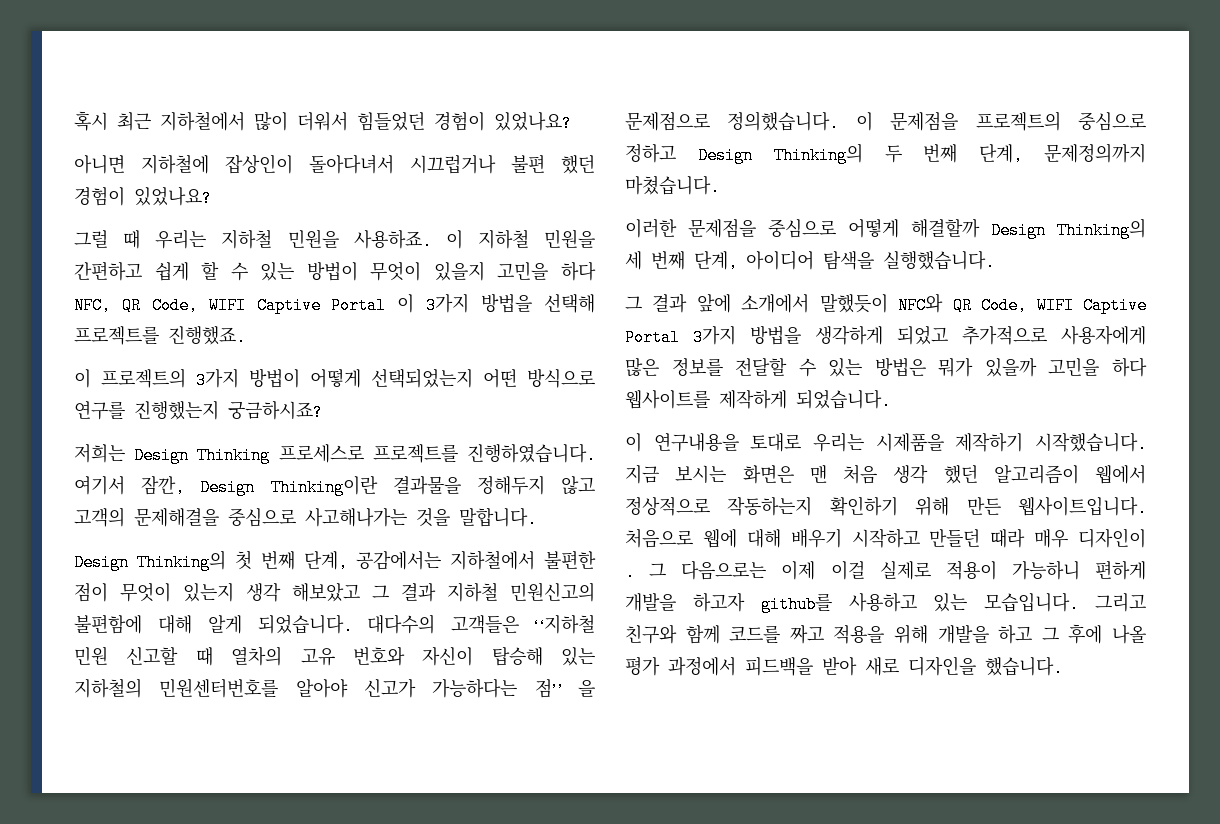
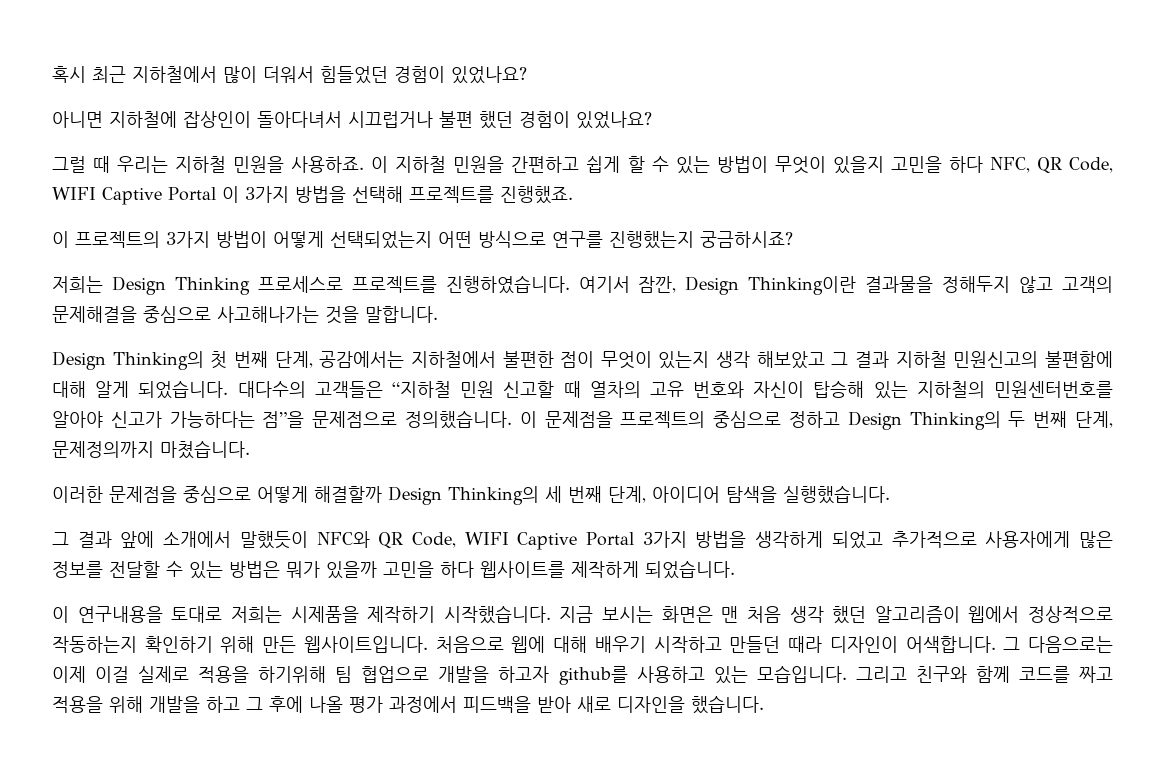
- 대다수의 고객들은 “지하철 민원 신고할 때 열차의 고유 번호와 자신이 탑승해 있는 지하철의 민원센터번호를 알아야 신고가 가능하다는 점” 을 문제점으로 정의했습니다.
+ 대다수의 고객들은 “지하철 민원 신고할 때 열차의 고유 번호와 자신이 탑승해 있는 지하철의 민원센터번호를 알아야 신고가 가능하다는 점”을 문제점으로 정의했습니다.
- 이 연구내용을 토대로 우리는 시제품을 제작하기 시작했습니다.
+ 이 연구내용을 토대로 저희는 시제품을 제작하기 시작했습니다.
- 처음으로 웹에 대해 배우기 시작하고 만들던 때라 매우 디자인이 .
+ 처음으로 웹에 대해 배우기 시작하고 만들던 때라 디자인이 어색합니다.
- 그 다음으로는 이제 이걸 실제로 적용이 가능하니 편하게 개발을 하고자 github를 사용하고 있는 모습입니다.
+ 그 다음으로는 이제 이걸 실제로 적용을 하기위해 팀 협업으로 개발을 하고자 github를 사용하고 있는 모습입니다.

